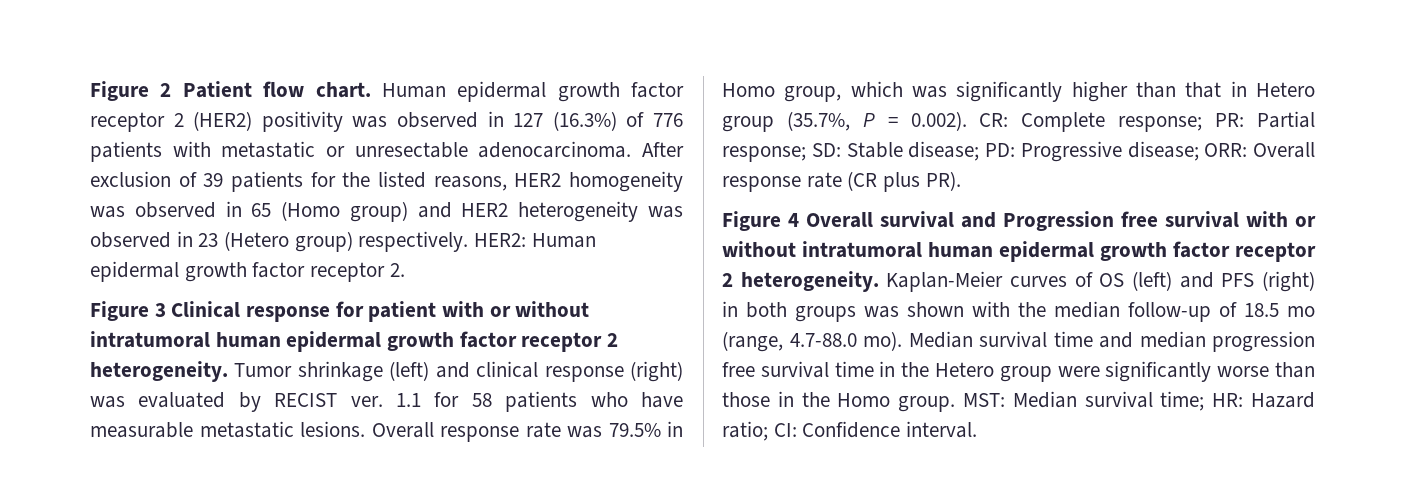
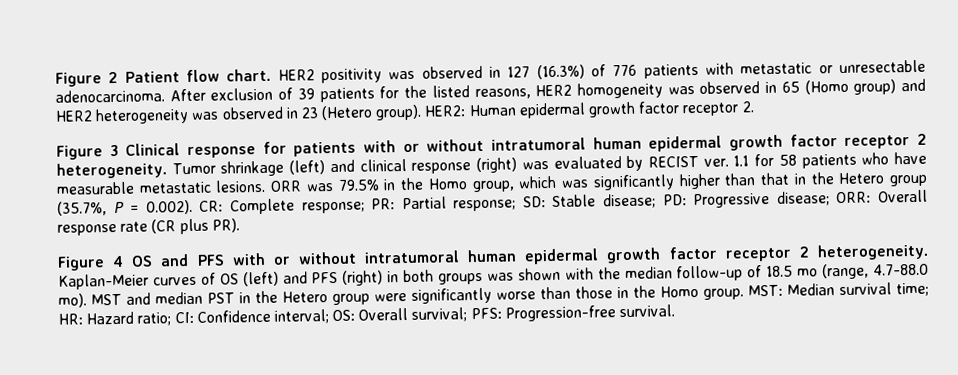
- Human epidermal growth factor receptor 2 (HER2) positivity was observed in 127 (16.3%) of 776 patients with metastatic or unresectable adenocarcinoma.
+ HER2 positivity was observed in 127 (16.3%) of 776 patients with metastatic or unresectable adenocarcinoma.
- After exclusion of 39 patients for the listed reasons, HER2 homogeneity was observed in 65 (Homo group) and HER2 heterogeneity was observed in 23 (Hetero group) respectively.
+ After exclusion of 39 patients for the listed reasons, HER2 homogeneity was observed in 65 (Homo group) and HER2 heterogeneity was observed in 23 (Hetero group).
- Figure 3 Clinical response for patient with or without intratumoral human epidermal growth factor receptor 2 heterogeneity.
+ Figure 3 Clinical response for patients with or without intratumoral human epidermal growth factor receptor 2 heterogeneity.
- Overall response rate was 79.5% in Homo group, which was significantly higher than that in Hetero group (35.7%, P = 0.002). CR: Complete response; PR: Partial response; SD: Stable disease; PD: Progressive disease; ORR: Overall response rate (CR plus PR).
+ ORR was 79.5% in the Homo group, which was significantly higher than that in the Hetero group (35.7%, P = 0.002). CR: Complete response; PR: Partial response; SD: Stable disease; PD: Progressive disease; ORR: Overall response rate (CR plus PR).
- Figure 4 Overall survival and Progression free survival with or without intratumoral human epidermal growth factor receptor 2 heterogeneity.
+ Figure 4 OS and PFS with or without intratumoral human epidermal growth factor receptor 2 heterogeneity.
- Median survival time and median progression free survival time in the Hetero group were significantly worse than those in the Homo group.
+ MST and median PST in the Hetero group were significantly worse than those in the Homo group.
- MST: Median survival time; HR: Hazard ratio; CI: Confidence interval.
+ MST: Median survival time; HR: Hazard ratio; CI: Confidence interval; OS: Overall survival; PFS: Progression-free survival.

